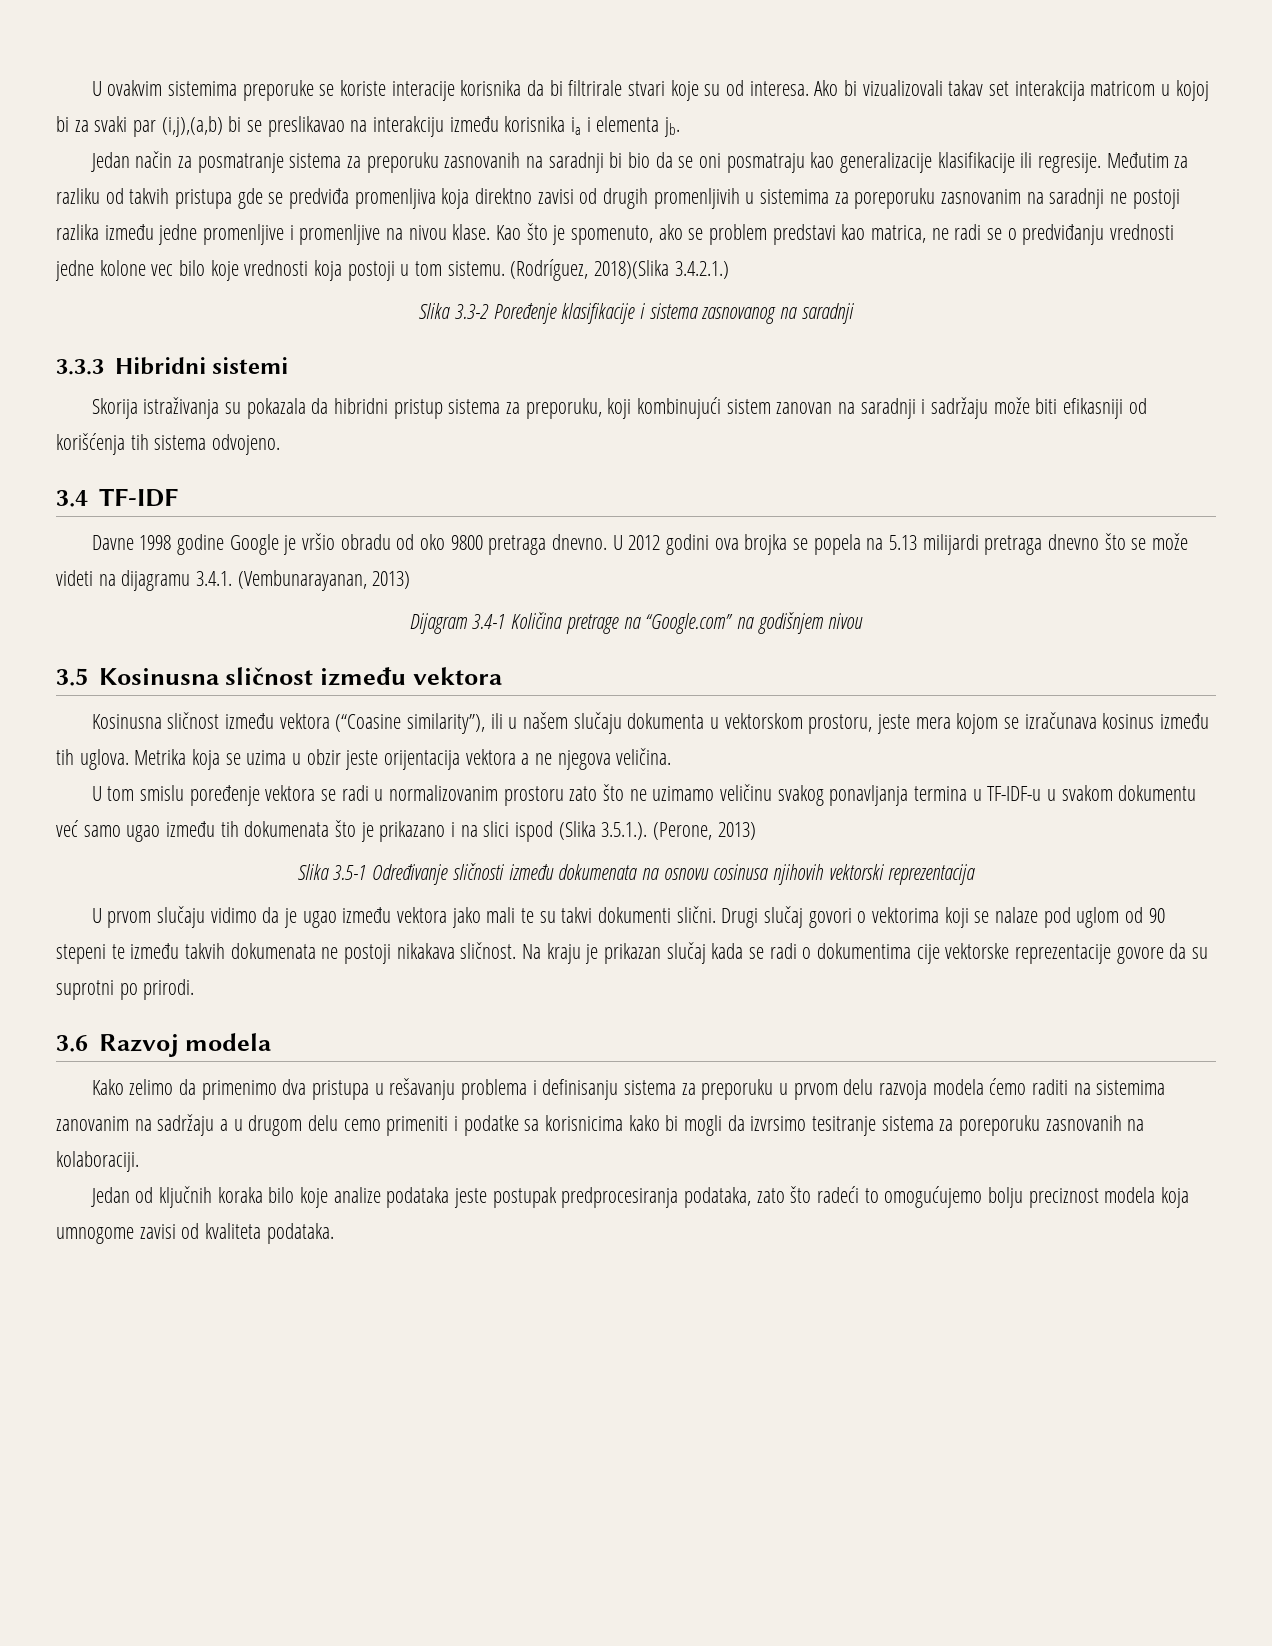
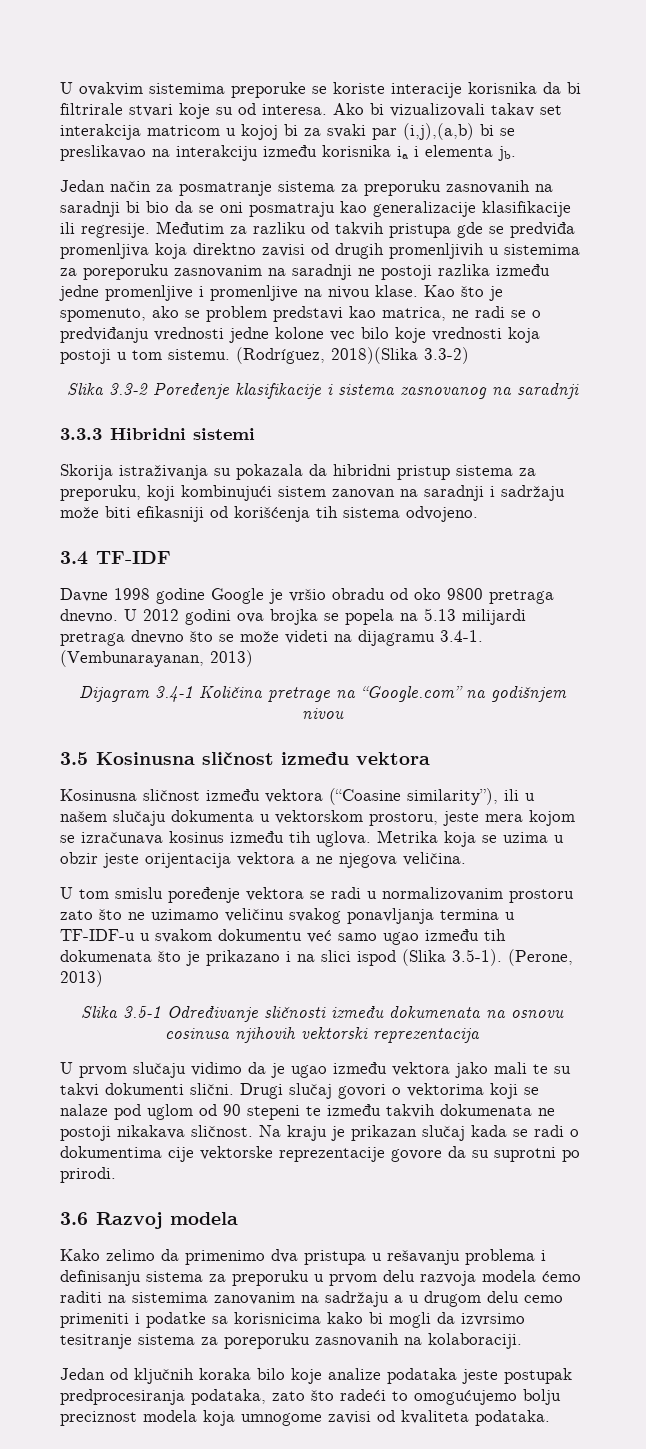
- (Rodríguez, 2018)(Slika 3.4.2.1.)
+ (Rodríguez, 2018)(Slika 3.3-2)
- U 2012 godini ova brojka se popela na 5.13 milijardi pretraga dnevno što se može videti na dijagramu 3.4.1. (Vembunarayanan, 2013)
+ U 2012 godini ova brojka se popela na 5.13 milijardi pretraga dnevno što se može videti na dijagramu 3.4-1. (Vembunarayanan, 2013)
- U tom smislu poređenje vektora se radi u normalizovanim prostoru zato što ne uzimamo veličinu svakog ponavljanja termina u TF-IDF-u u svakom dokumentu već samo ugao između tih dokumenata što je prikazano i na slici ispod (Slika 3.5.1.). (Perone, 2013)
+ U tom smislu poređenje vektora se radi u normalizovanim prostoru zato što ne uzimamo veličinu svakog ponavljanja termina u TF-IDF-u u svakom dokumentu već samo ugao između tih dokumenata što je prikazano i na slici ispod (Slika 3.5-1). (Perone, 2013)

